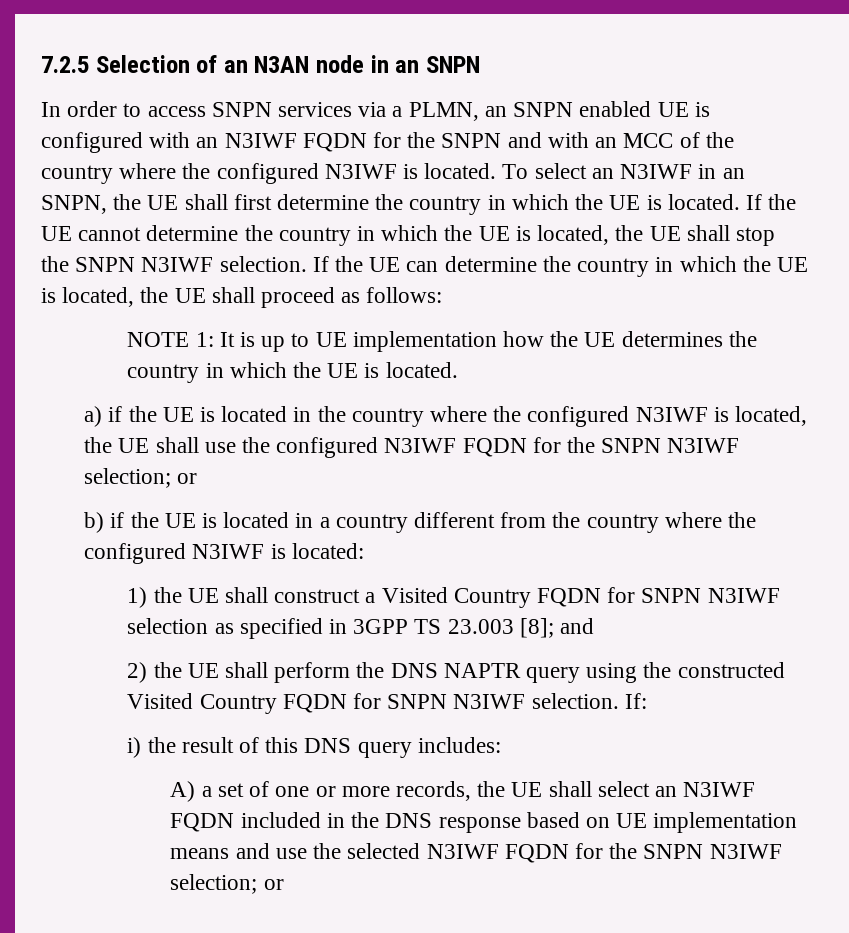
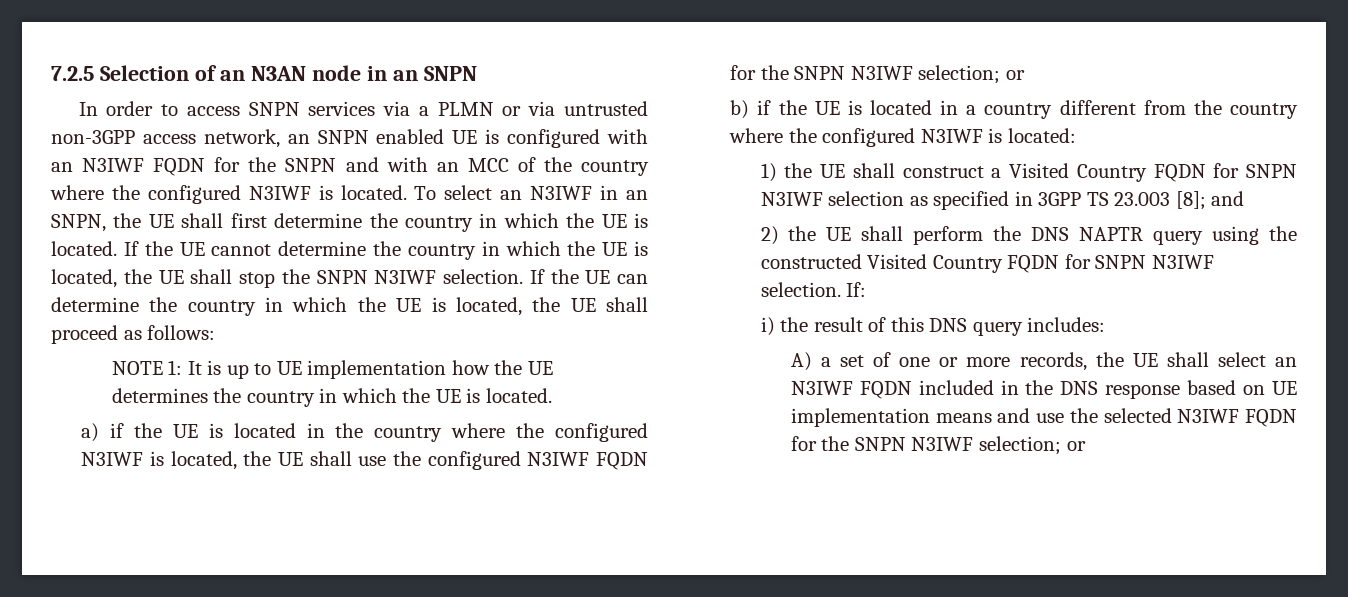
- In order to access SNPN services via a PLMN, an SNPN enabled UE is configured with an N3IWF FQDN for the SNPN and with an MCC of the country where the configured N3IWF is located.
+ In order to access SNPN services via a PLMN or via untrusted non-3GPP access network, an SNPN enabled UE is configured with an N3IWF FQDN for the SNPN and with an MCC of the country where the configured N3IWF is located.

